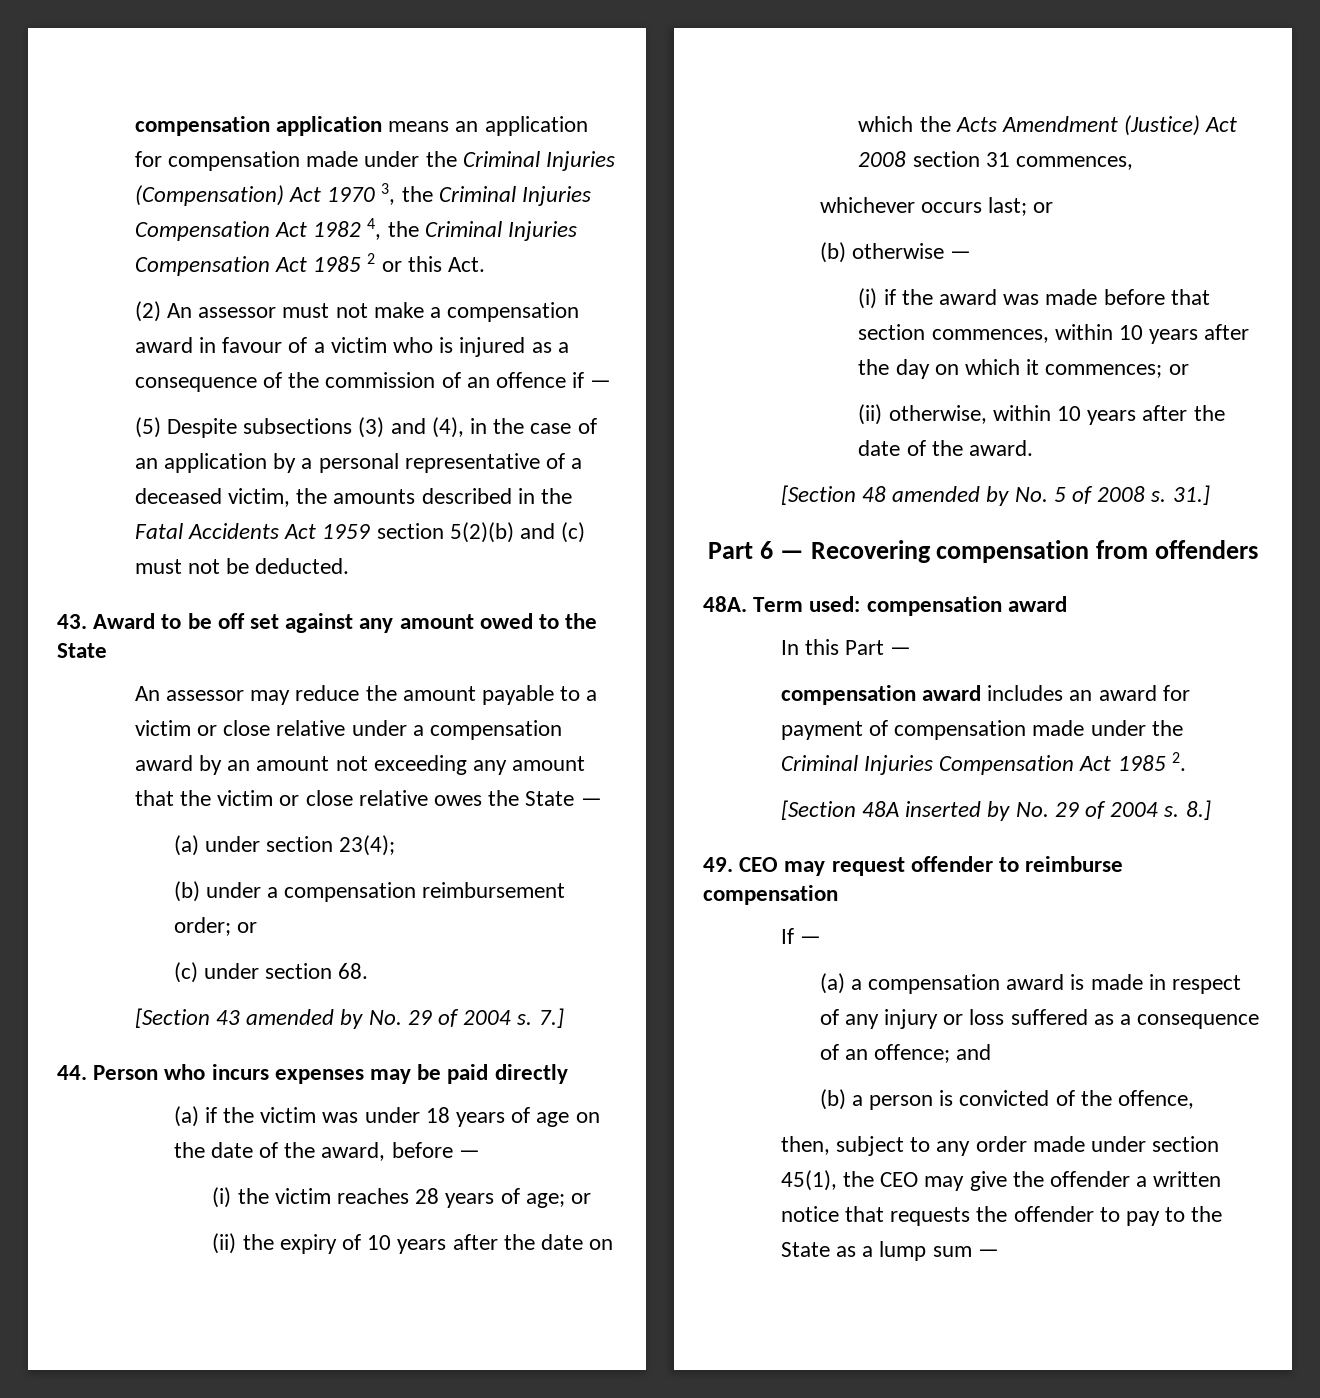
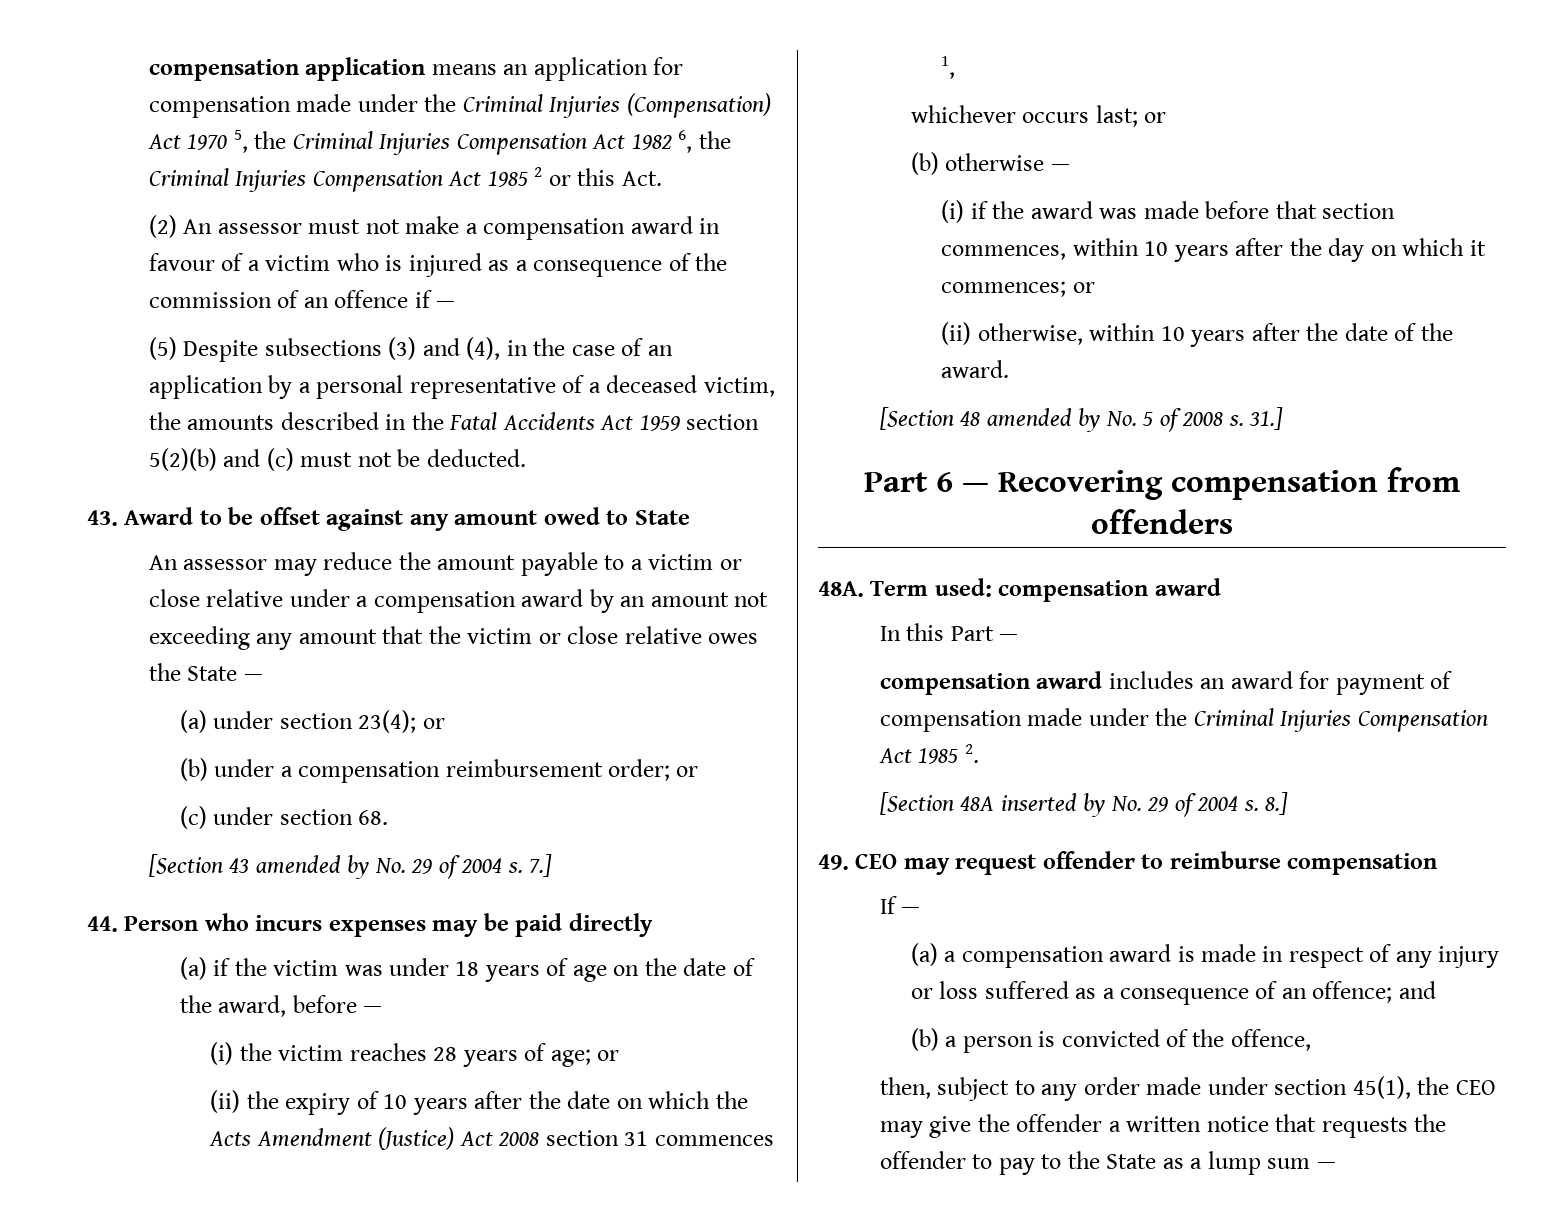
- compensation application means an application for compensation made under the Criminal Injuries (Compensation) Act 1970 3, the Criminal Injuries Compensation Act 1982 4, the Criminal Injuries Compensation Act 1985 2 or this Act.
+ compensation application means an application for compensation made under the Criminal Injuries (Compensation) Act 1970 5, the Criminal Injuries Compensation Act 1982 6, the Criminal Injuries Compensation Act 1985 2 or this Act.
- 43. Award to be off set against any amount owed to the State
+ 43. Award to be offset against any amount owed to State
- (a) under section 23(4);
+ (a) under section 23(4); or
- (ii) the expiry of 10 years after the date on which the Acts Amendment (Justice) Act 2008 section 31 commences,
+ (ii) the expiry of 10 years after the date on which the Acts Amendment (Justice) Act 2008 section 31 commences 1,

